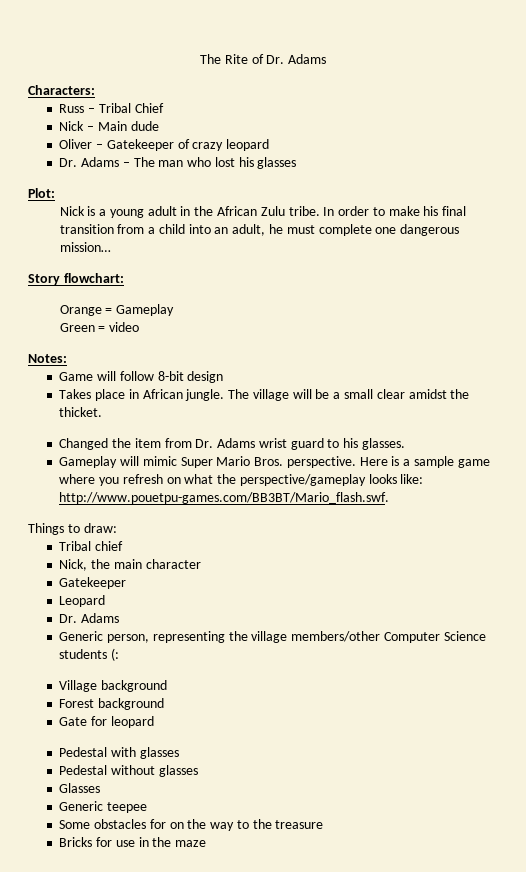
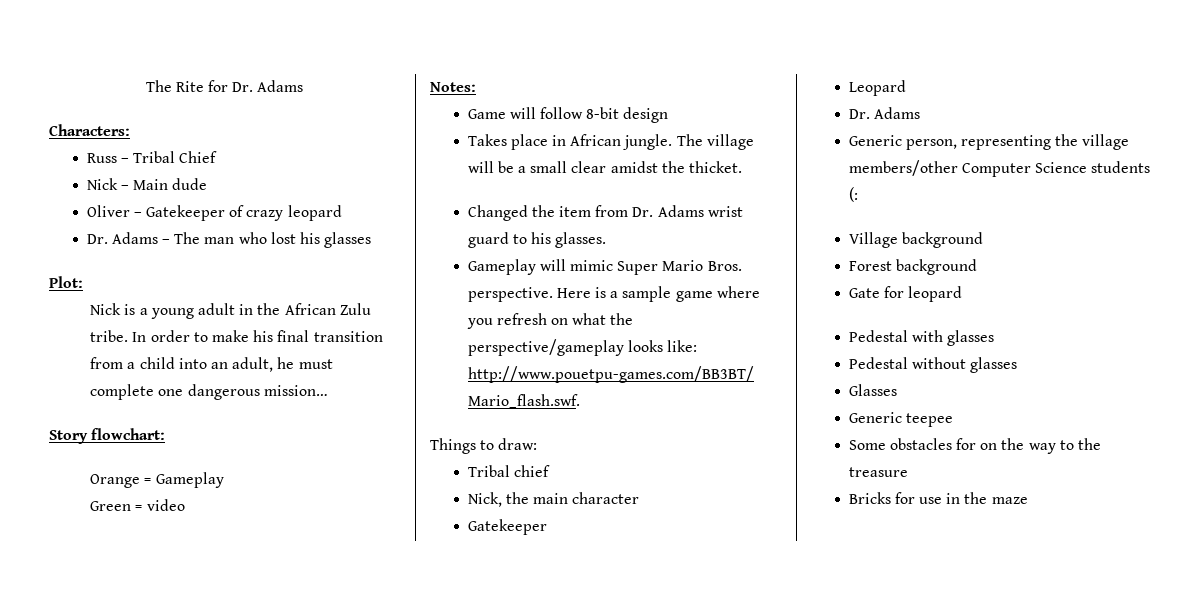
- The Rite of Dr. Adams
+ The Rite for Dr. Adams

